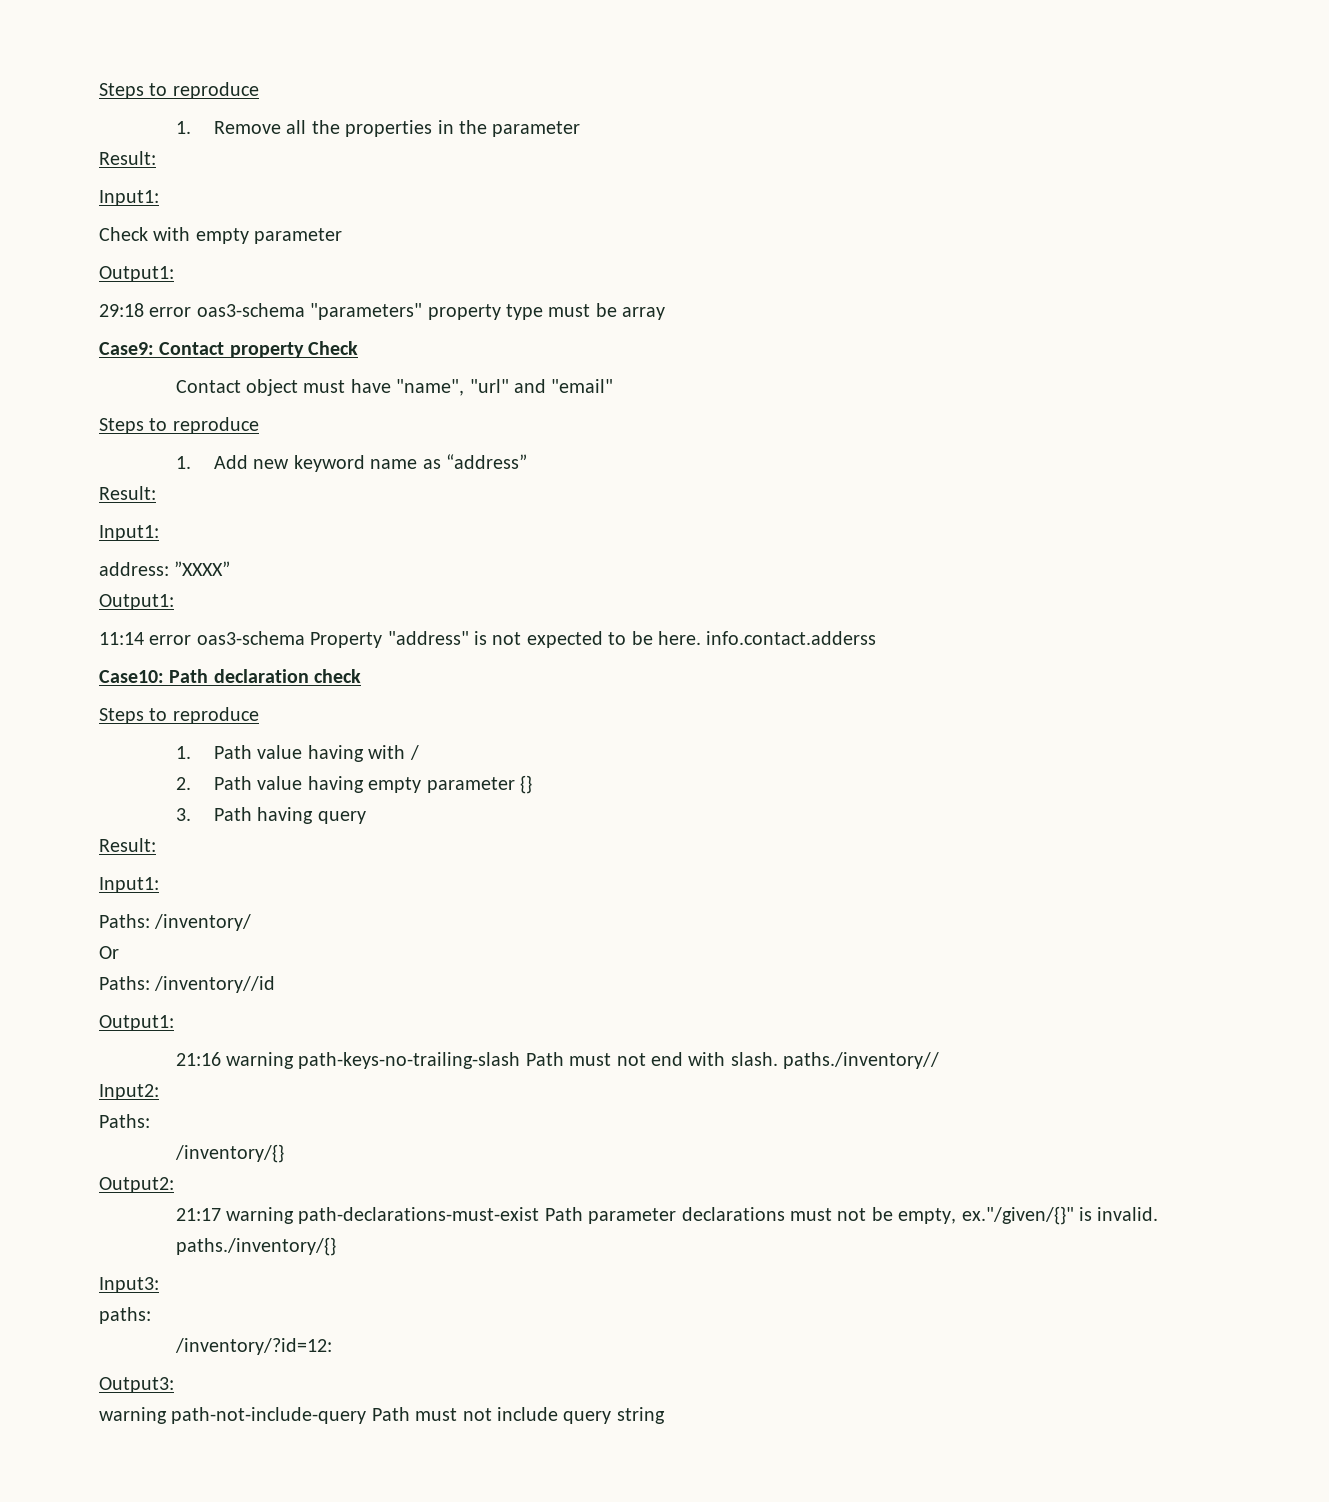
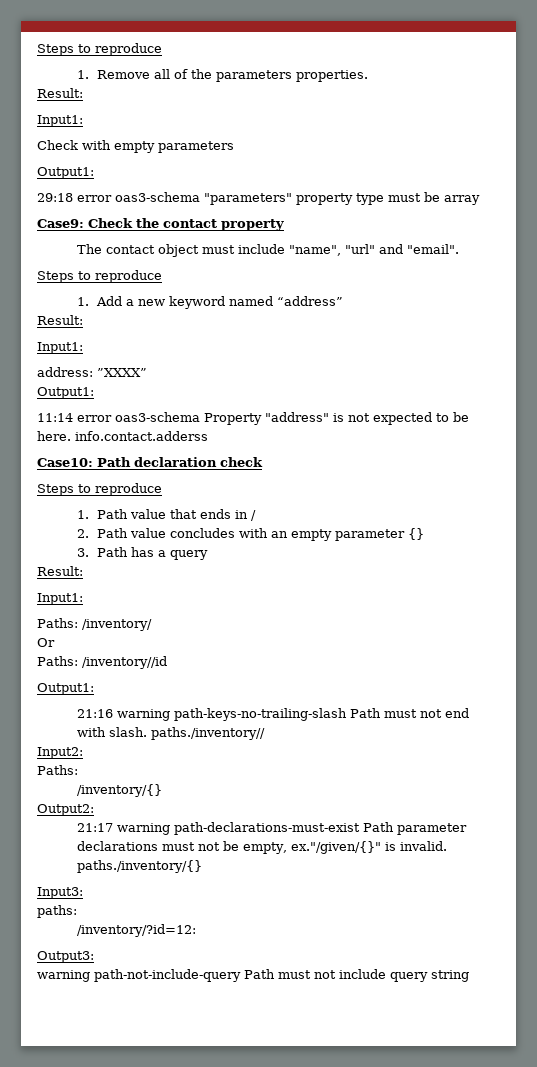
- 1. Remove all the properties in the parameter
+ 1. Remove all of the parameters properties.
- Check with empty parameter
+ Check with empty parameters
- Case9: Contact property Check
- Contact object must have "name", "url" and "email"
+ Case9: Check the contact property
+ The contact object must include "name", "url" and "email".
- 1. Add new keyword name as “address”
+ 1. Add a new keyword named “address”
- 1. Path value having with /
+ 1. Path value that ends in /
- 2. Path value having empty parameter {}
+ 2. Path value concludes with an empty parameter {}
- 3. Path having query
+ 3. Path has a query

